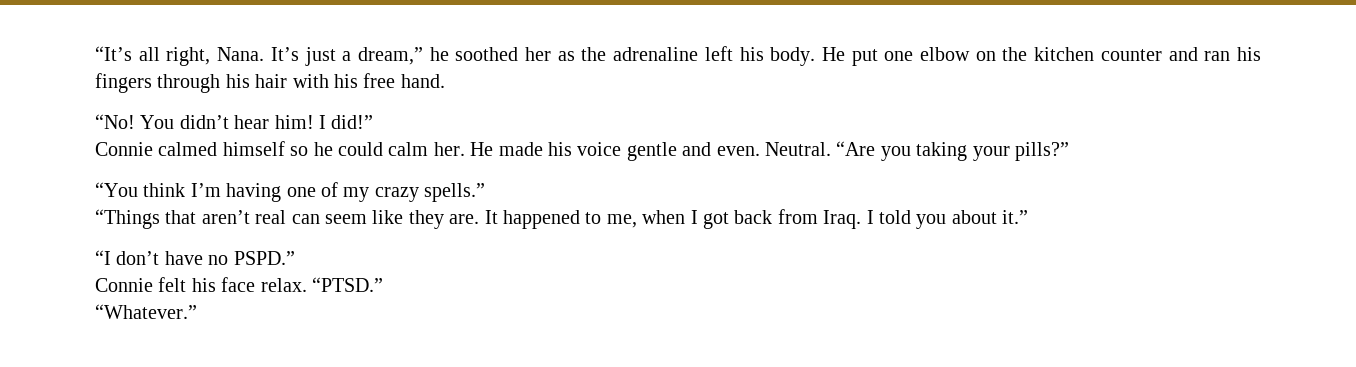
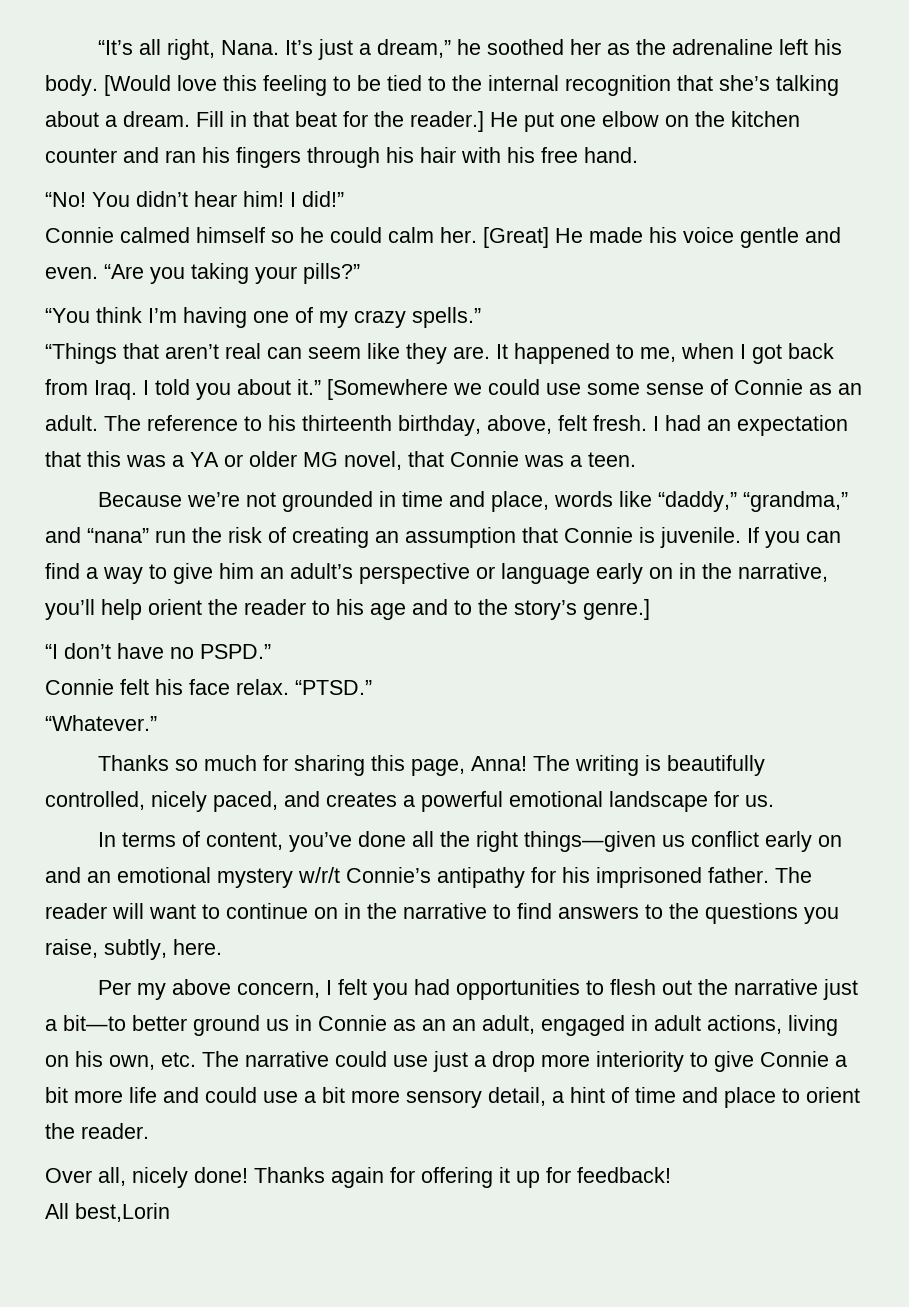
+ [Would love this feeling to be tied to the internal recognition that she’s talking about a dream. Fill in that beat for the reader.]
- He made his voice gentle and even.
+ [Great] He made his voice gentle and even.
- Neutral.
+ [Somewhere we could use some sense of Connie as an adult. The reference to his thirteenth birthday, above, felt fresh. I had an expectation that this was a YA or older MG novel, that Connie was a teen.
+ Because we’re not grounded in time and place, words like “daddy,” “grandma,” and “nana” run the risk of creating an assumption that Connie is juvenile. If you can find a way to give him an adult’s perspective or language early on in the narrative, you’ll help orient the reader to his age and to the story’s genre.]
+ Thanks so much for sharing this page, Anna! The writing is beautifully controlled, nicely paced, and creates a powerful emotional landscape for us.
+ In terms of content, you’ve done all the right things—given us conflict early on and an emotional mystery w/r/t Connie’s antipathy for his imprisoned father. The reader will want to continue on in the narrative to find answers to the questions you raise, subtly, here.
+ Per my above concern, I felt you had opportunities to flesh out the narrative just a bit—to better ground us in Connie as an an adult, engaged in adult actions, living on his own, etc. The narrative could use just a drop more interiority to give Connie a bit more life and could use a bit more sensory detail, a hint of time and place to orient the reader.
+ Over all, nicely done! Thanks again for offering it up for feedback!
+ All best,Lorin

